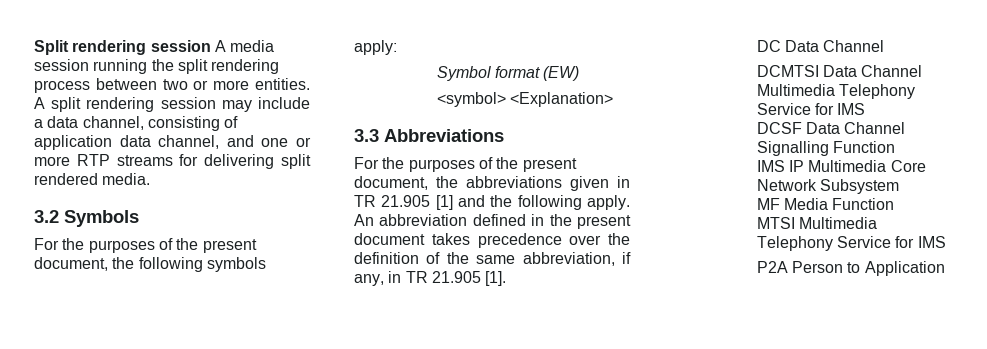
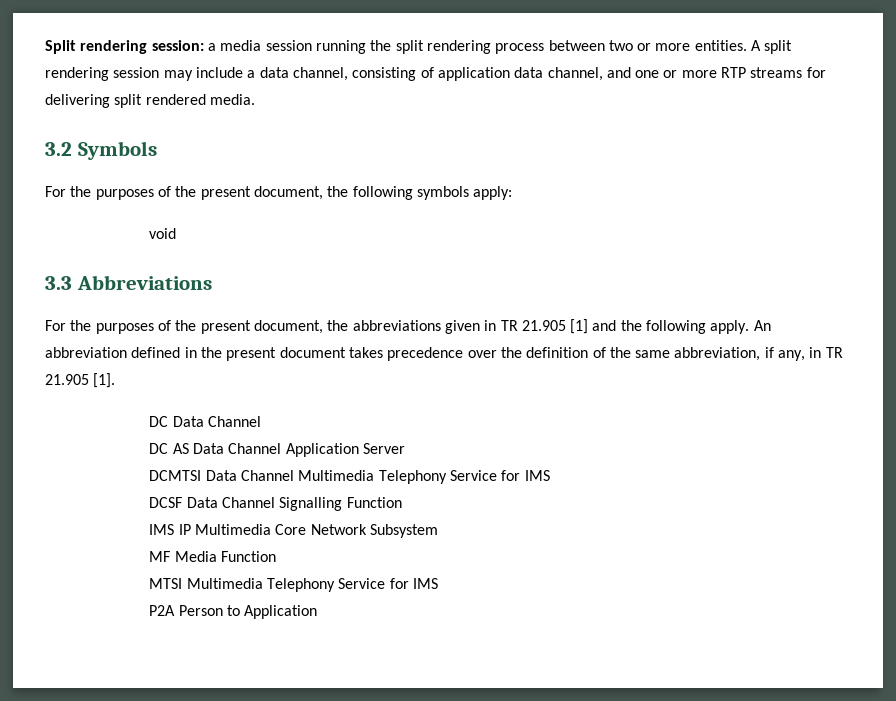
- Split rendering session A media session running the split rendering process between two or more entities.
+ Split rendering session: a media session running the split rendering process between two or more entities.
- Symbol format (EW)
- <symbol> <Explanation>
+ void
+ DC AS Data Channel Application Server

